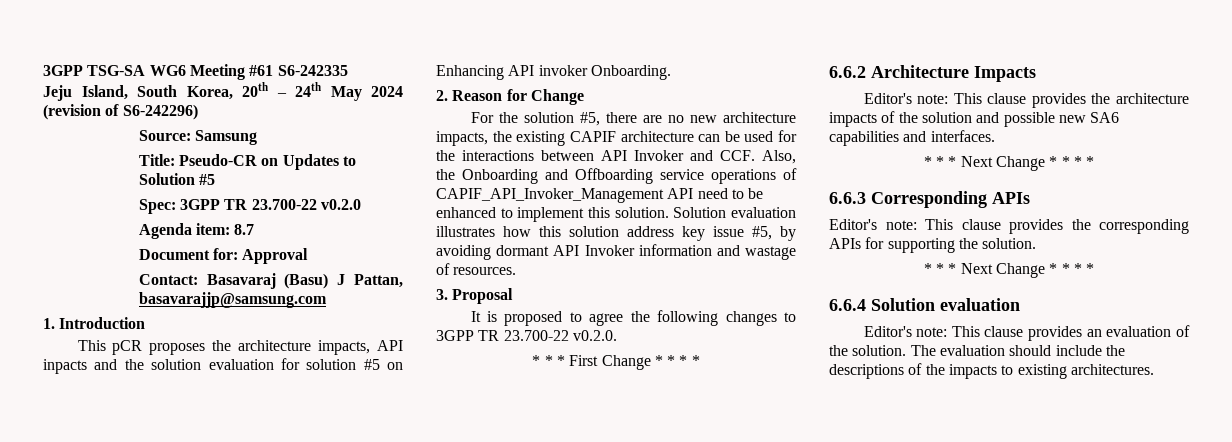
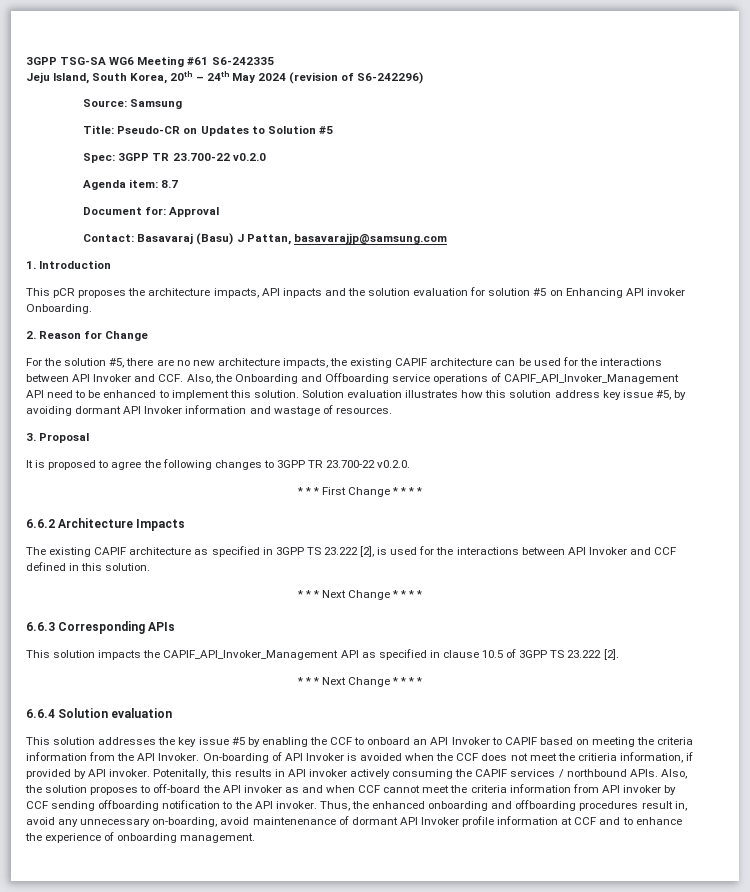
- Editor's note: This clause provides the architecture impacts of the solution and possible new SA6 capabilities and interfaces.
+ The existing CAPIF architecture as specified in 3GPP TS 23.222 [2], is used for the interactions between API Invoker and CCF defined in this solution.
- Editor's note: This clause provides the corresponding APIs for supporting the solution.
+ This solution impacts the CAPIF_API_Invoker_Management API as specified in clause 10.5 of 3GPP TS 23.222 [2].
- Editor's note: This clause provides an evaluation of the solution. The evaluation should include the descriptions of the impacts to existing architectures.
+ This solution addresses the key issue #5 by enabling the CCF to onboard an API Invoker to CAPIF based on meeting the criteria information from the API Invoker. On-boarding of API Invoker is avoided when the CCF does not meet the critieria information, if provided by API invoker. Potenitally, this results in API invoker actively consuming the CAPIF services / northbound APIs. Also, the solution proposes to off-board the API invoker as and when CCF cannot meet the criteria information from API invoker by CCF sending offboarding notification to the API invoker. Thus, the enhanced onboarding and offboarding procedures result in, avoid any unnecessary on-boarding, avoid maintenenance of dormant API Invoker profile information at CCF and to enhance the experience of onboarding management.

